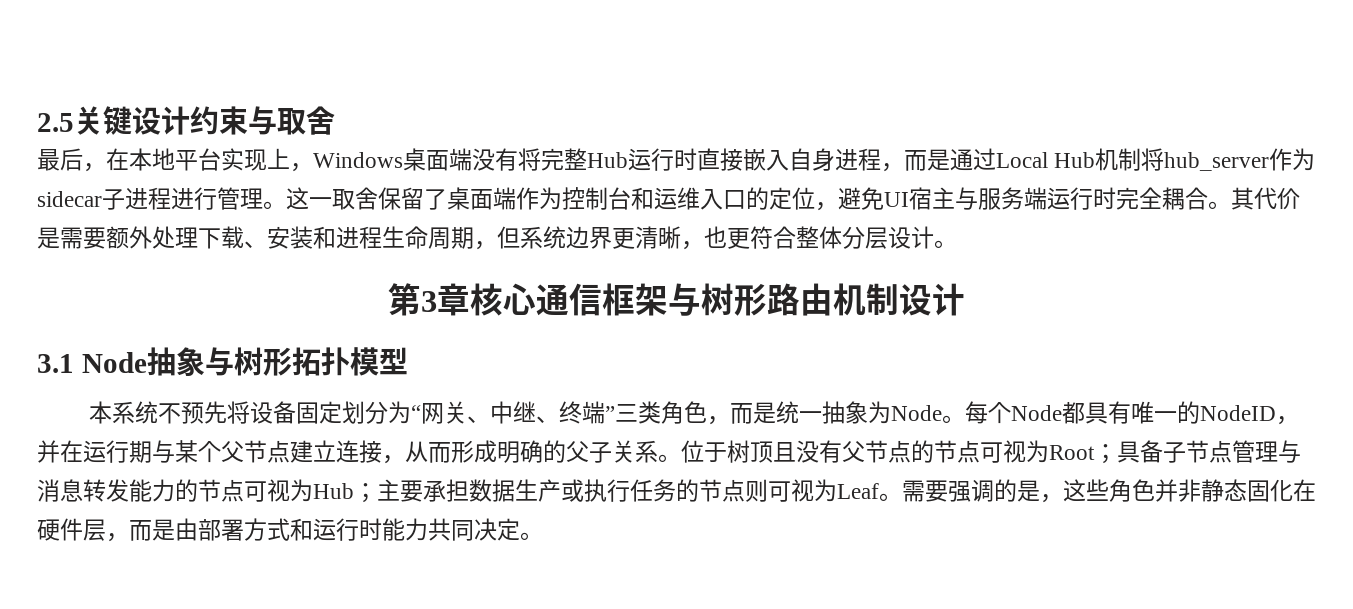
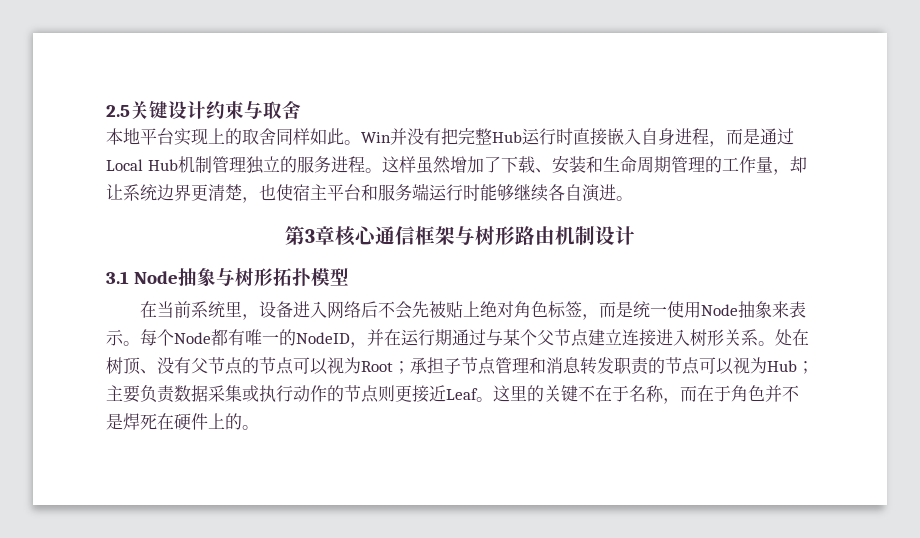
- 最后，在本地平台实现上，Windows桌面端没有将完整Hub运行时直接嵌入自身进程，而是通过Local Hub机制将hub_server作为sidecar子进程进行管理。这一取舍保留了桌面端作为控制台和运维入口的定位，避免UI宿主与服务端运行时完全耦合。其代价是需要额外处理下载、安装和进程生命周期，但系统边界更清晰，也更符合整体分层设计。
+ 本地平台实现上的取舍同样如此。Win并没有把完整Hub运行时直接嵌入自身进程，而是通过Local Hub机制管理独立的服务进程。这样虽然增加了下载、安装和生命周期管理的工作量，却让系统边界更清楚，也使宿主平台和服务端运行时能够继续各自演进。
- 本系统不预先将设备固定划分为“网关、中继、终端”三类角色，而是统一抽象为Node。
+ 在当前系统里，设备进入网络后不会先被贴上绝对角色标签，而是统一使用Node抽象来表示。
- 每个Node都具有唯一的NodeID，并在运行期与某个父节点建立连接，从而形成明确的父子关系。位于树顶且没有父节点的节点可视为Root；具备子节点管理与消息转发能力的节点可视为Hub；主要承担数据生产或执行任务的节点则可视为Leaf。需要强调的是，这些角色并非静态固化在硬件层，而是由部署方式和运行时能力共同决定。
+ 每个Node都有唯一的NodeID，并在运行期通过与某个父节点建立连接进入树形关系。处在树顶、没有父节点的节点可以视为Root；承担子节点管理和消息转发职责的节点可以视为Hub；主要负责数据采集或执行动作的节点则更接近Leaf。这里的关键不在于名称，而在于角色并不是焊死在硬件上的。

